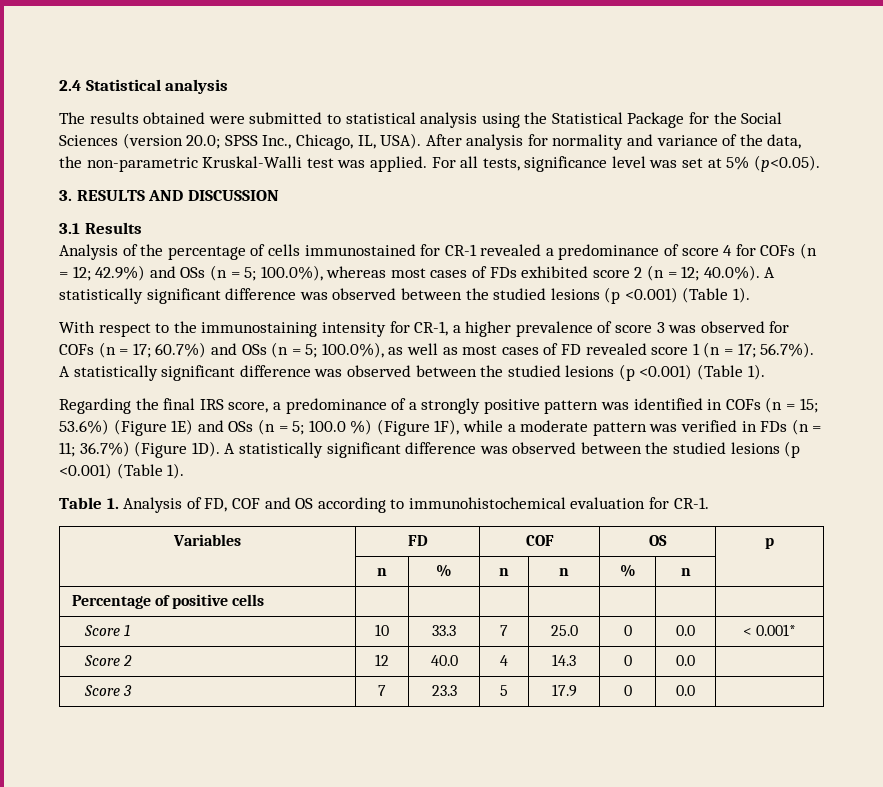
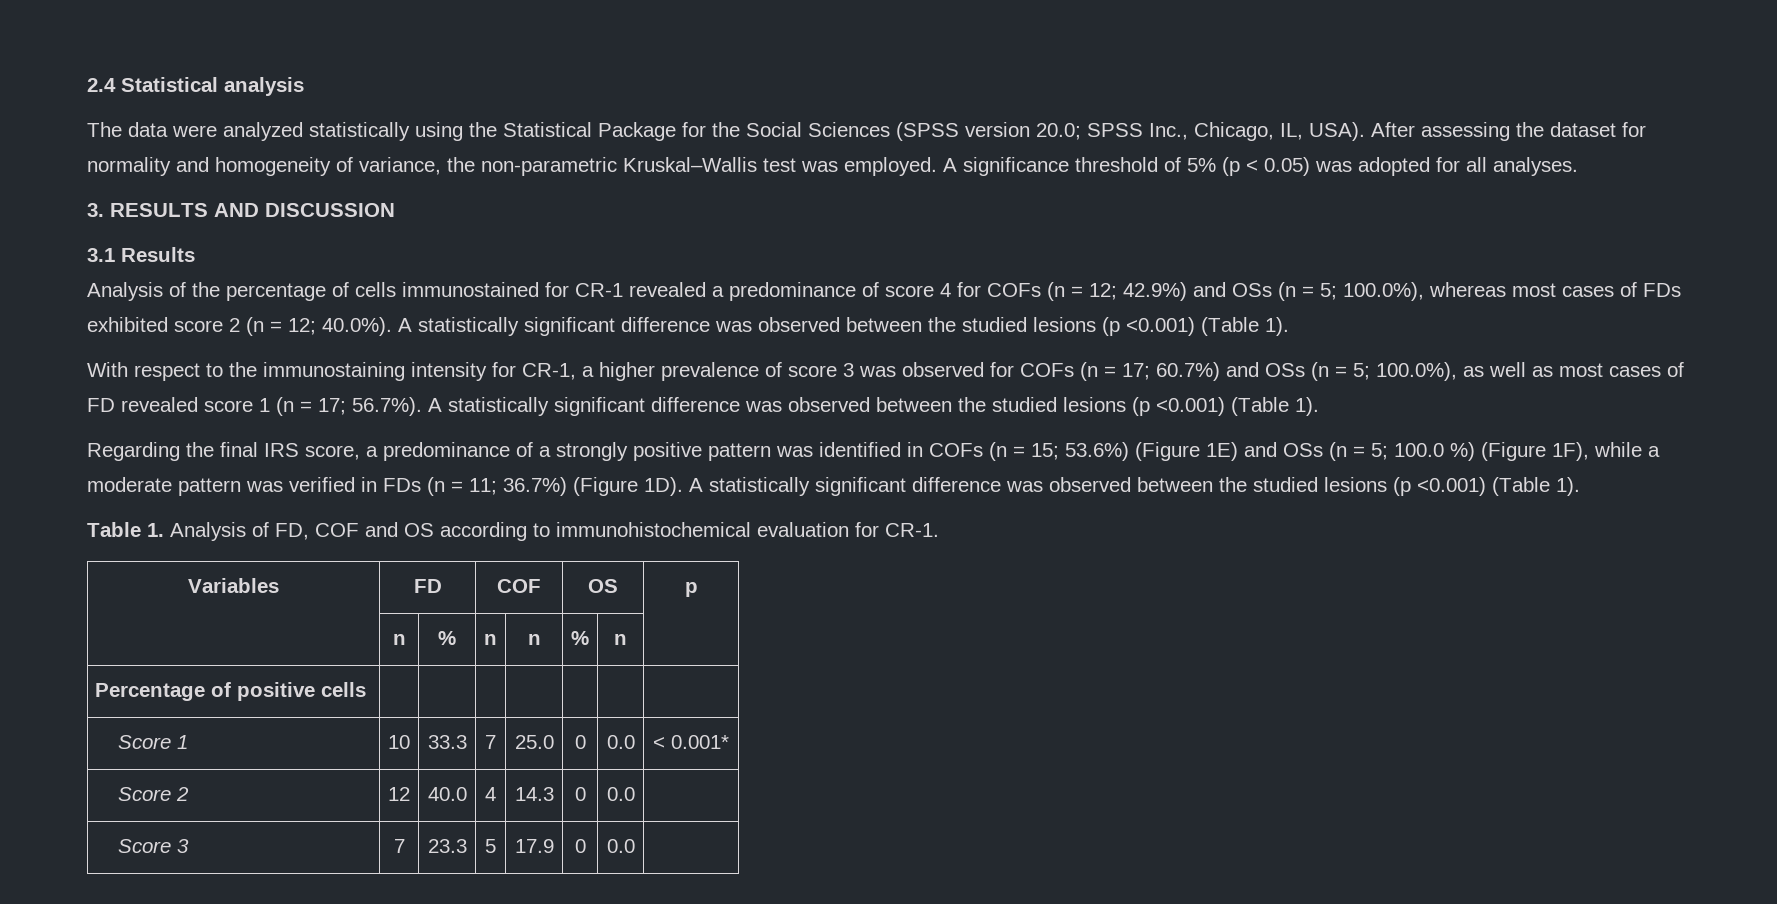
- The results obtained were submitted to statistical analysis using the Statistical Package for the Social Sciences (version 20.0; SPSS Inc., Chicago, IL, USA).
+ The data were analyzed statistically using the Statistical Package for the Social Sciences (SPSS version 20.0; SPSS Inc., Chicago, IL, USA).
- After analysis for normality and variance of the data, the non-parametric Kruskal-Walli test was applied. For all tests, significance level was set at 5% (p<0.05).
+ After assessing the dataset for normality and homogeneity of variance, the non-parametric Kruskal–Wallis test was employed. A significance threshold of 5% (p < 0.05) was adopted for all analyses.

